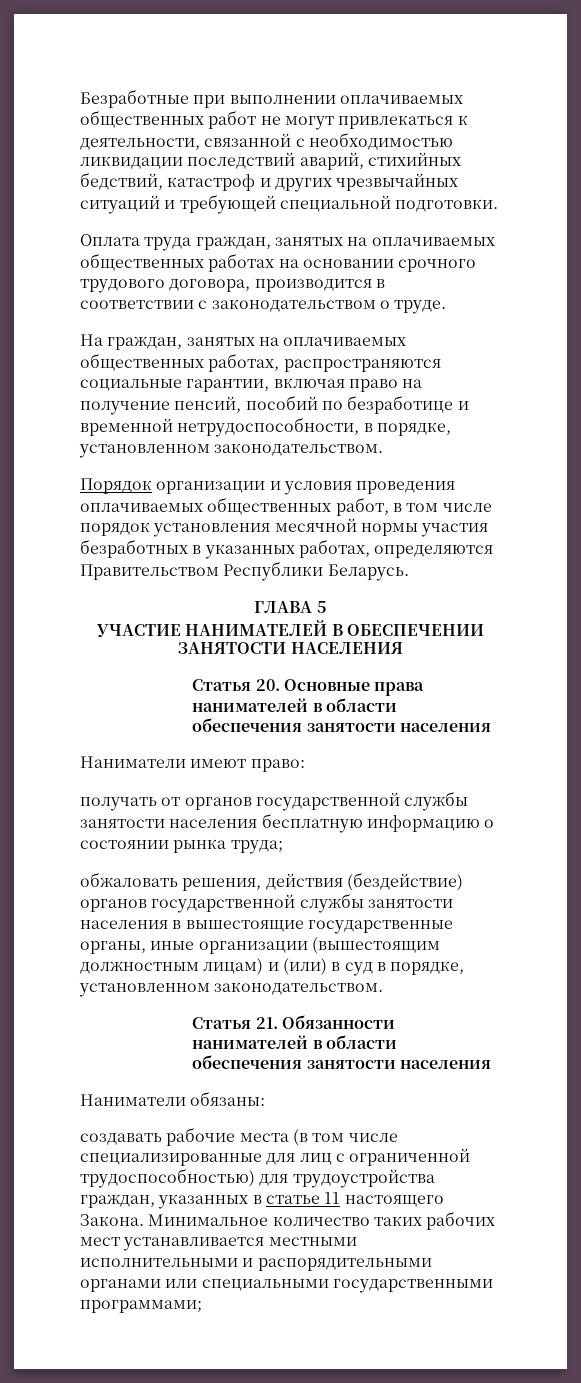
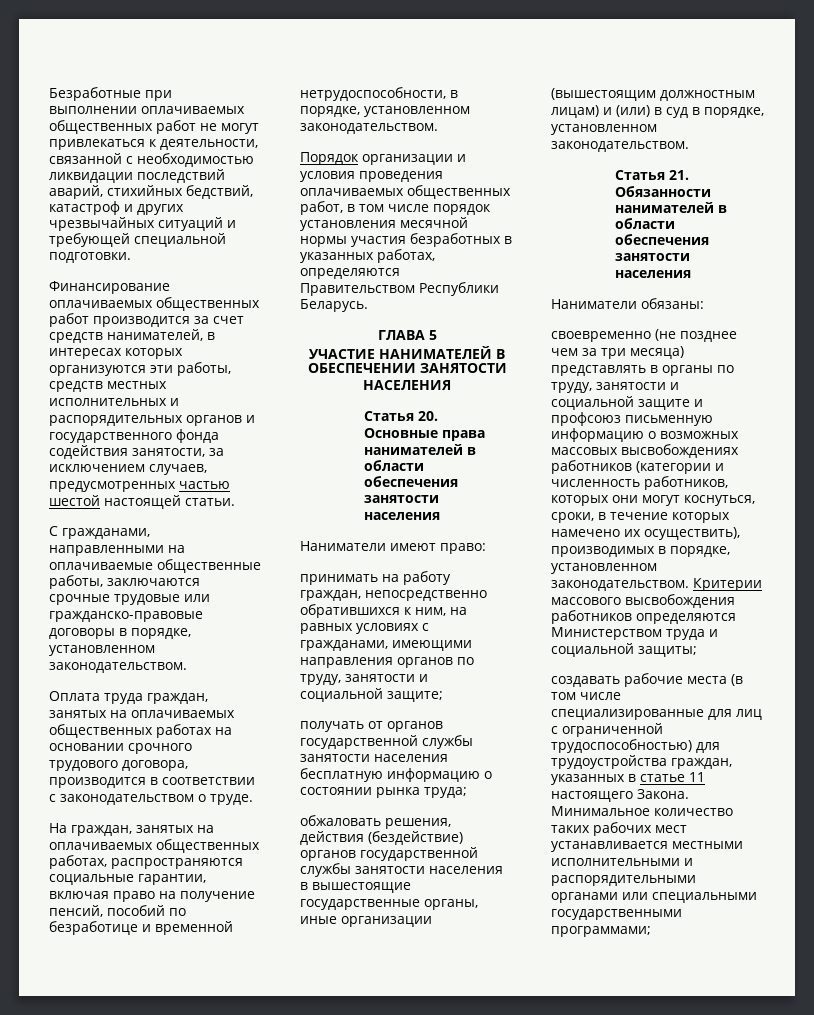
+ Финансирование оплачиваемых общественных работ производится за счет средств нанимателей, в интересах которых организуются эти работы, средств местных исполнительных и распорядительных органов и государственного фонда содействия занятости, за исключением случаев, предусмотренных частью шестой настоящей статьи.
+ С гражданами, направленными на оплачиваемые общественные работы, заключаются срочные трудовые или гражданско-правовые договоры в порядке, установленном законодательством.
+ принимать на работу граждан, непосредственно обратившихся к ним, на равных условиях с гражданами, имеющими направления органов по труду, занятости и социальной защите;
+ своевременно (не позднее чем за три месяца) представлять в органы по труду, занятости и социальной защите и профсоюз письменную информацию о возможных массовых высвобождениях работников (категории и численность работников, которых они могут коснуться, сроки, в течение которых намечено их осуществить), производимых в порядке, установленном законодательством. Критерии массового высвобождения работников определяются Министерством труда и социальной защиты;

